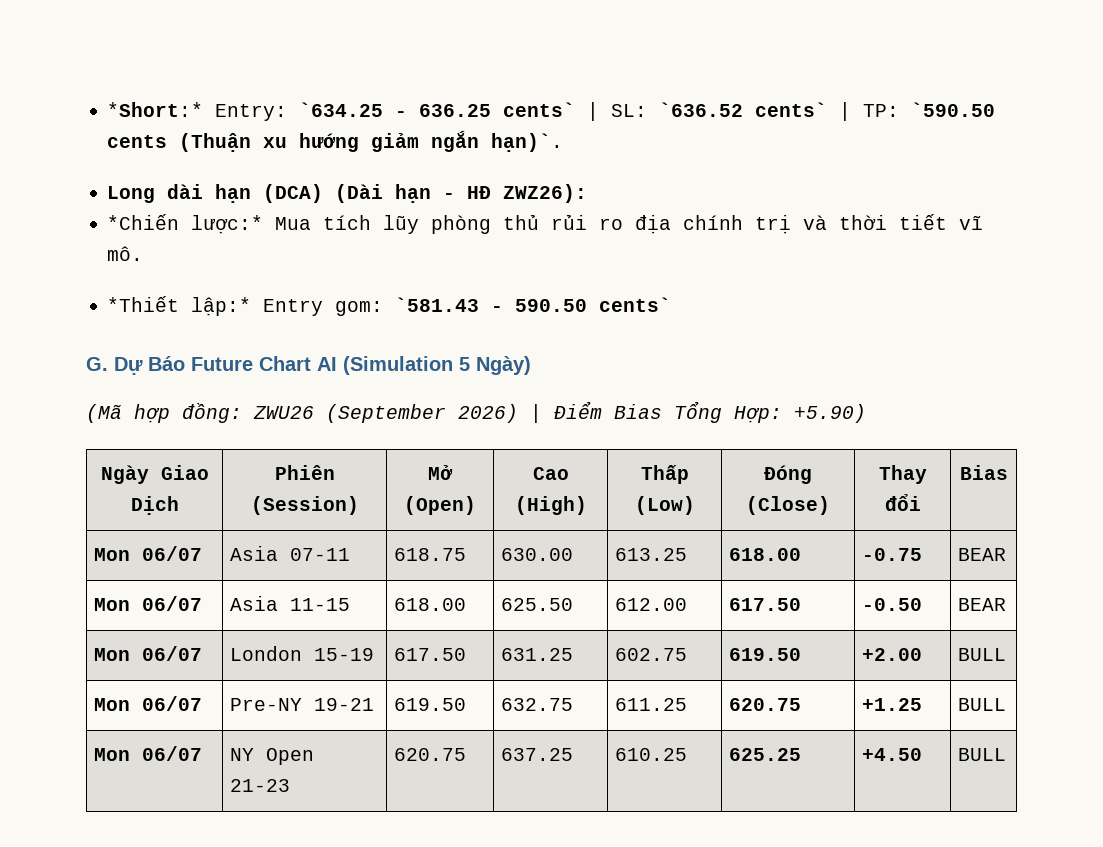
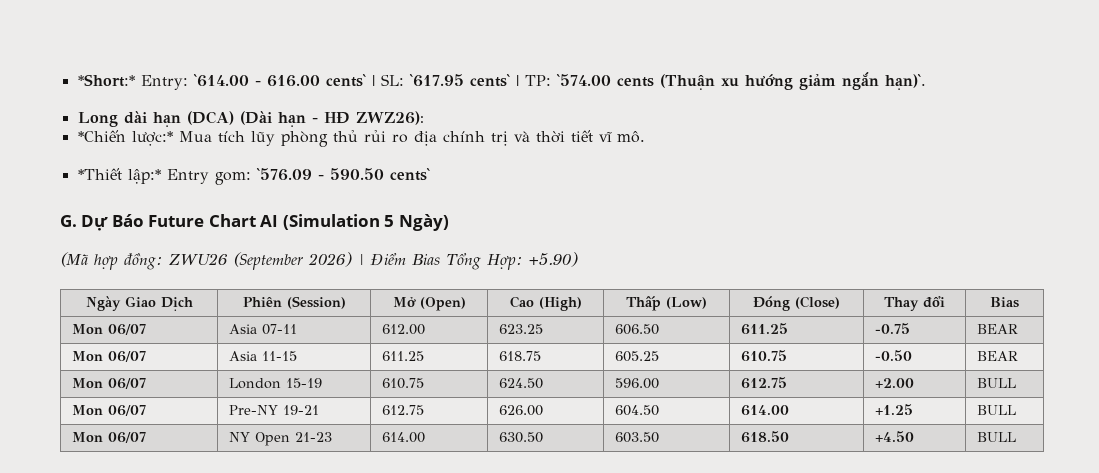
- *Short:* Entry: `634.25 - 636.25 cents` | SL: `636.52 cents` | TP: `590.50 cents (Thuận xu hướng giảm ngắn hạn)`.
+ *Short:* Entry: `614.00 - 616.00 cents` | SL: `617.95 cents` | TP: `574.00 cents (Thuận xu hướng giảm ngắn hạn)`.
- *Thiết lập:* Entry gom: `581.43 - 590.50 cents`
+ *Thiết lập:* Entry gom: `576.09 - 590.50 cents`
- Mon 06/07 | Asia 07-11 | 618.75 | 630.00 | 613.25 | 618.00 | -0.75 | BEAR
+ Mon 06/07 | Asia 07-11 | 612.00 | 623.25 | 606.50 | 611.25 | -0.75 | BEAR
- Mon 06/07 | Asia 11-15 | 618.00 | 625.50 | 612.00 | 617.50 | -0.50 | BEAR
+ Mon 06/07 | Asia 11-15 | 611.25 | 618.75 | 605.25 | 610.75 | -0.50 | BEAR
- Mon 06/07 | London 15-19 | 617.50 | 631.25 | 602.75 | 619.50 | +2.00 | BULL
+ Mon 06/07 | London 15-19 | 610.75 | 624.50 | 596.00 | 612.75 | +2.00 | BULL
- Mon 06/07 | Pre-NY 19-21 | 619.50 | 632.75 | 611.25 | 620.75 | +1.25 | BULL
+ Mon 06/07 | Pre-NY 19-21 | 612.75 | 626.00 | 604.50 | 614.00 | +1.25 | BULL
- Mon 06/07 | NY Open 21-23 | 620.75 | 637.25 | 610.25 | 625.25 | +4.50 | BULL
+ Mon 06/07 | NY Open 21-23 | 614.00 | 630.50 | 603.50 | 618.50 | +4.50 | BULL

